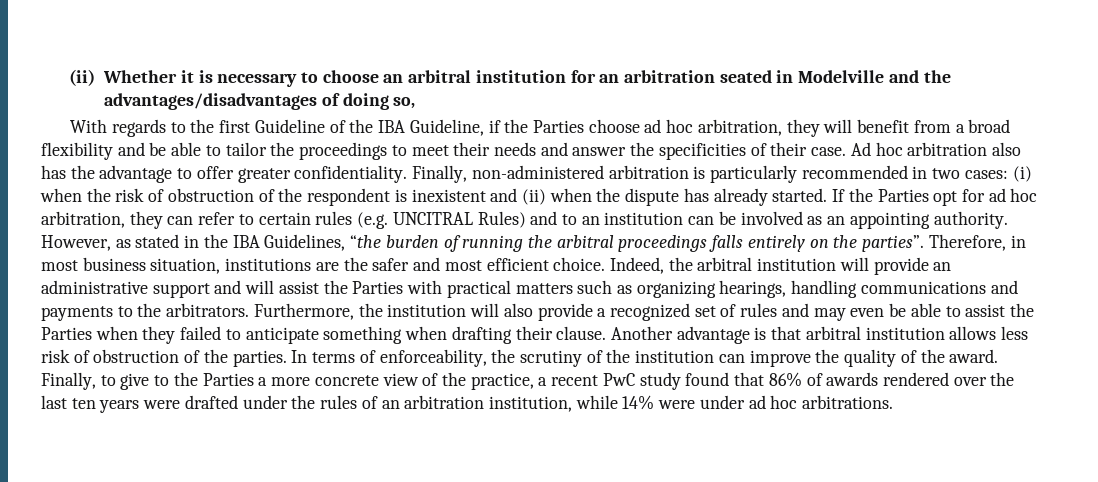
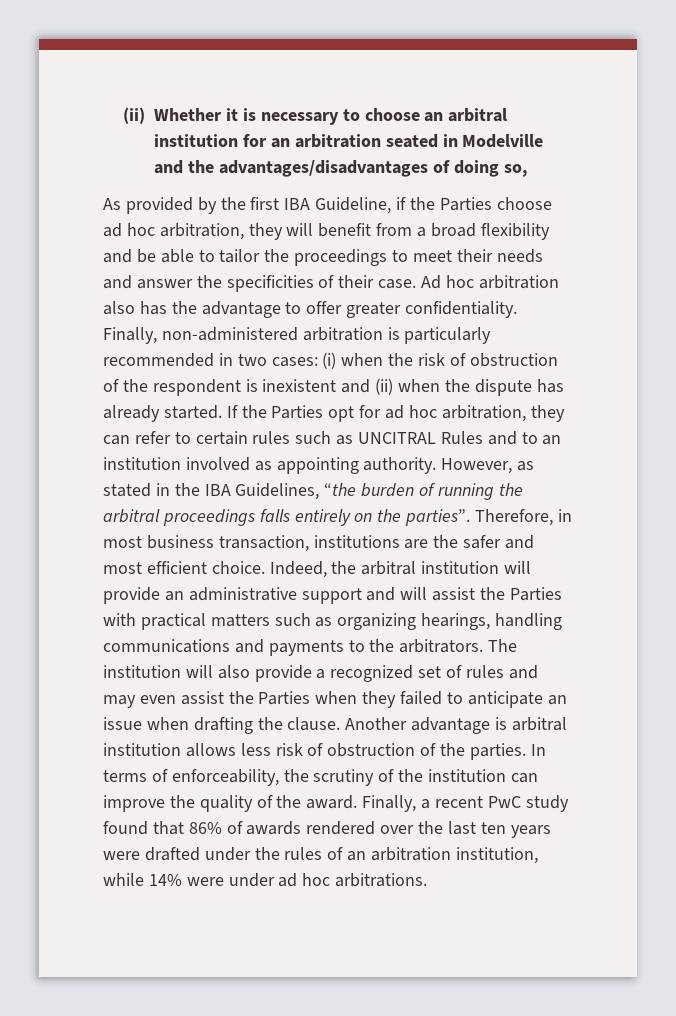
- With regards to the first Guideline of the IBA Guideline, if the Parties choose ad hoc arbitration, they will benefit from a broad flexibility and be able to tailor the proceedings to meet their needs and answer the specificities of their case.
+ As provided by the first IBA Guideline, if the Parties choose ad hoc arbitration, they will benefit from a broad flexibility and be able to tailor the proceedings to meet their needs and answer the specificities of their case.
- If the Parties opt for ad hoc arbitration, they can refer to certain rules (e.g. UNCITRAL Rules) and to an institution can be involved as an appointing authority.
+ If the Parties opt for ad hoc arbitration, they can refer to certain rules such as UNCITRAL Rules and to an institution involved as appointing authority.
- Therefore, in most business situation, institutions are the safer and most efficient choice.
+ Therefore, in most business transaction, institutions are the safer and most efficient choice.
- Furthermore, the institution will also provide a recognized set of rules and may even be able to assist the Parties when they failed to anticipate something when drafting their clause.
+ The institution will also provide a recognized set of rules and may even assist the Parties when they failed to anticipate an issue when drafting the clause.
- Another advantage is that arbitral institution allows less risk of obstruction of the parties.
+ Another advantage is arbitral institution allows less risk of obstruction of the parties.
- Finally, to give to the Parties a more concrete view of the practice, a recent PwC study found that 86% of awards rendered over the last ten years were drafted under the rules of an arbitration institution, while 14% were under ad hoc arbitrations.
+ Finally, a recent PwC study found that 86% of awards rendered over the last ten years were drafted under the rules of an arbitration institution, while 14% were under ad hoc arbitrations.

